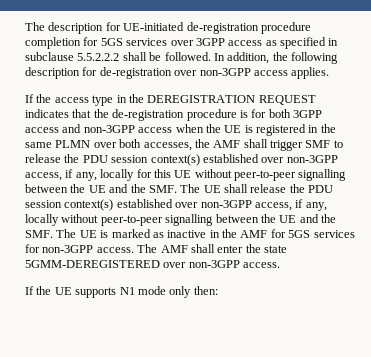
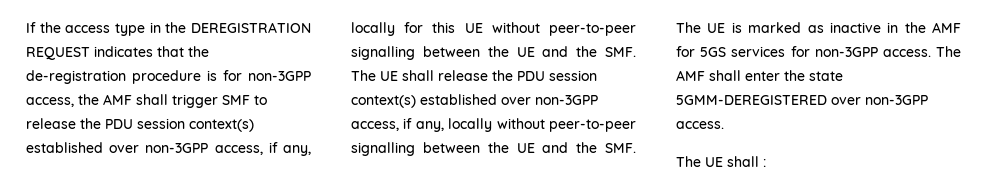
- The description for UE-initiated de-registration procedure completion for 5GS services over 3GPP access as specified in subclause 5.5.2.2.2 shall be followed. In addition, the following description for de-registration over non-3GPP access applies.
- If the access type in the DEREGISTRATION REQUEST indicates that the de-registration procedure is for both 3GPP access and non-3GPP access when the UE is registered in the same PLMN over both accesses, the AMF shall trigger SMF to release the PDU session context(s) established over non-3GPP access, if any, locally for this UE without peer-to-peer signalling between the UE and the SMF. The UE shall release the PDU session context(s) established over non-3GPP access, if any, locally without peer-to-peer signalling between the UE and the SMF. The UE is marked as inactive in the AMF for 5GS services for non-3GPP access.
+ If the access type in the DEREGISTRATION REQUEST indicates that the de-registration procedure is for non-3GPP access, the AMF shall trigger SMF to release the PDU session context(s) established over non-3GPP access, if any, locally for this UE without peer-to-peer signalling between the UE and the SMF. The UE shall release the PDU session context(s) established over non-3GPP access, if any, locally without peer-to-peer signalling between the UE and the SMF. The UE is marked as inactive in the AMF for 5GS services for non-3GPP access.
- If the UE supports N1 mode only then:
+ The UE shall :

